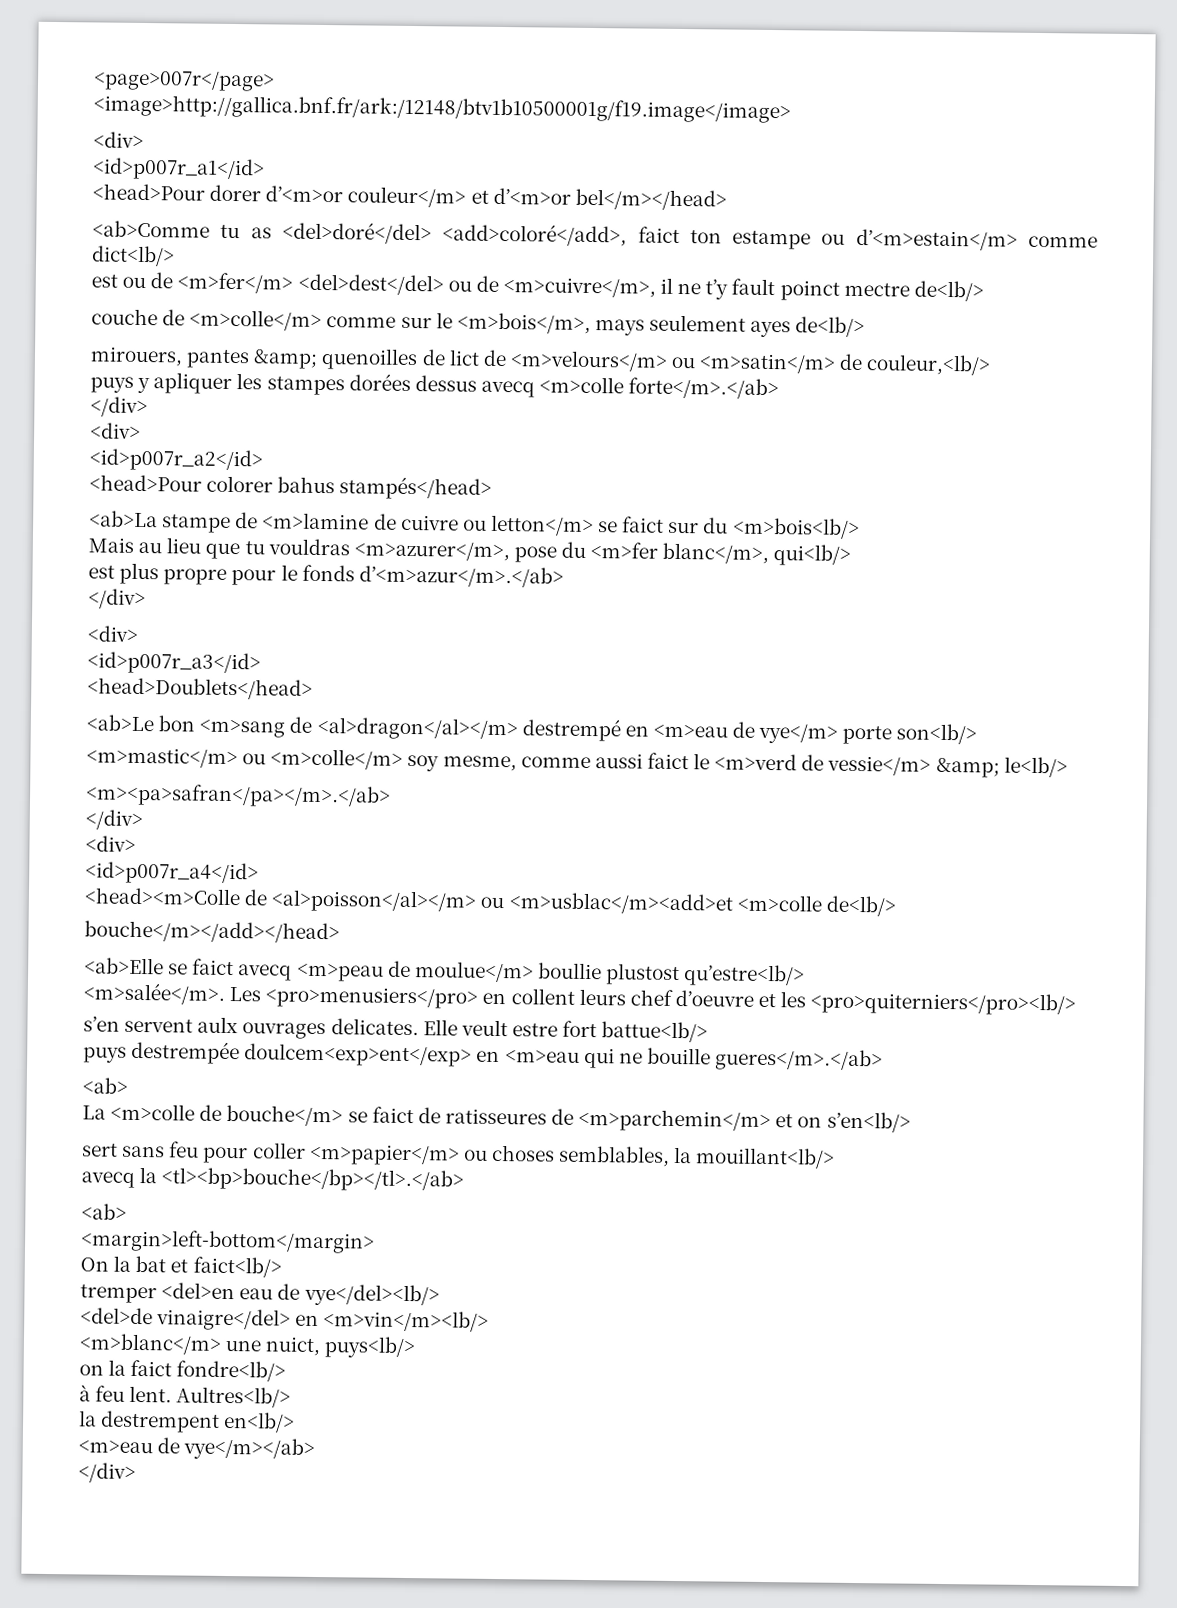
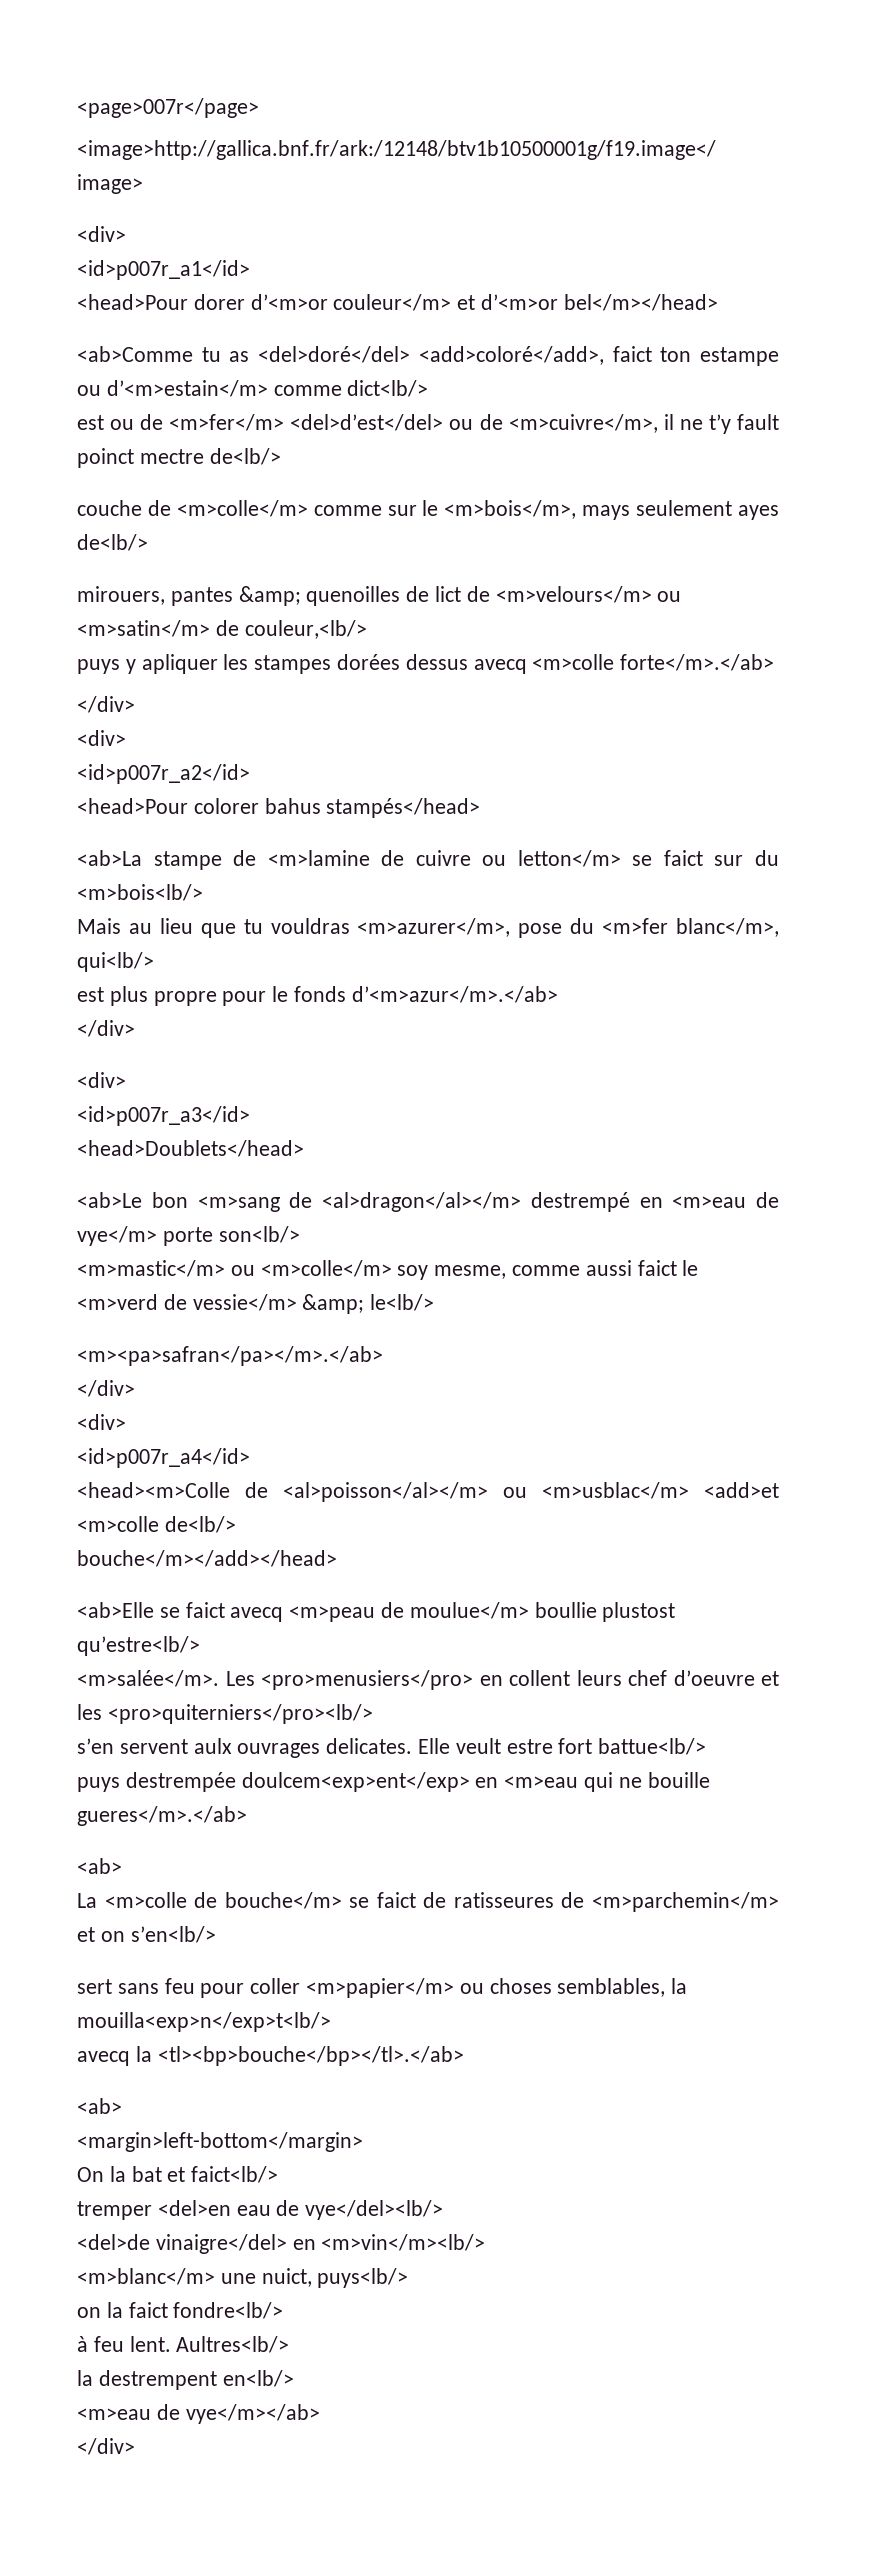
- est ou de <m>fer</m> <del>dest</del> ou de <m>cuivre</m>, il ne t’y fault poinct mectre de<lb/>
+ est ou de <m>fer</m> <del>d’est</del> ou de <m>cuivre</m>, il ne t’y fault poinct mectre de<lb/>
- <head><m>Colle de <al>poisson</al></m> ou <m>usblac</m><add>et <m>colle de<lb/>
+ <head><m>Colle de <al>poisson</al></m> ou <m>usblac</m> <add>et <m>colle de<lb/>
- sert sans feu pour coller <m>papier</m> ou choses semblables, la mouillant<lb/>
+ sert sans feu pour coller <m>papier</m> ou choses semblables, la mouilla<exp>n</exp>t<lb/>

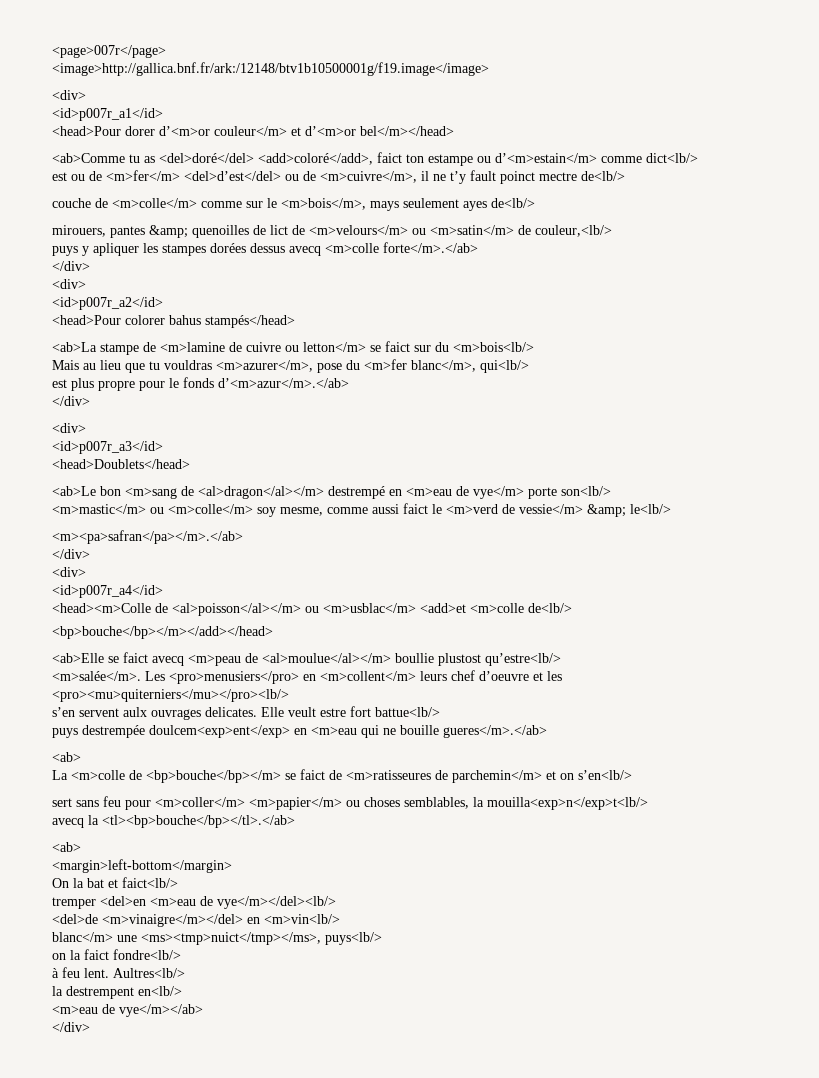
- bouche</m></add></head>
+ <bp>bouche</bp></m></add></head>
- <ab>Elle se faict avecq <m>peau de moulue</m> boullie plustost qu’estre<lb/>
+ <ab>Elle se faict avecq <m>peau de <al>moulue</al></m> boullie plustost qu’estre<lb/>
- Les <pro>menusiers</pro> en collent leurs chef d’oeuvre et les <pro>quiterniers</pro><lb/>
+ Les <pro>menusiers</pro> en <m>collent</m> leurs chef d’oeuvre et les <pro><mu>quiterniers</mu></pro><lb/>
- La <m>colle de bouche</m> se faict de ratisseures de <m>parchemin</m> et on s’en<lb/>
+ La <m>colle de <bp>bouche</bp></m> se faict de <m>ratisseures de parchemin</m> et on s’en<lb/>
- sert sans feu pour coller <m>papier</m> ou choses semblables, la mouilla<exp>n</exp>t<lb/>
+ sert sans feu pour <m>coller</m> <m>papier</m> ou choses semblables, la mouilla<exp>n</exp>t<lb/>
- tremper <del>en eau de vye</del><lb/>
- <del>de vinaigre</del> en <m>vin</m><lb/>
- <m>blanc</m> une nuict, puys<lb/>
+ tremper <del>en <m>eau de vye</m></del><lb/>
+ <del>de <m>vinaigre</m></del> en <m>vin<lb/>
+ blanc</m> une <ms><tmp>nuict</tmp></ms>, puys<lb/>

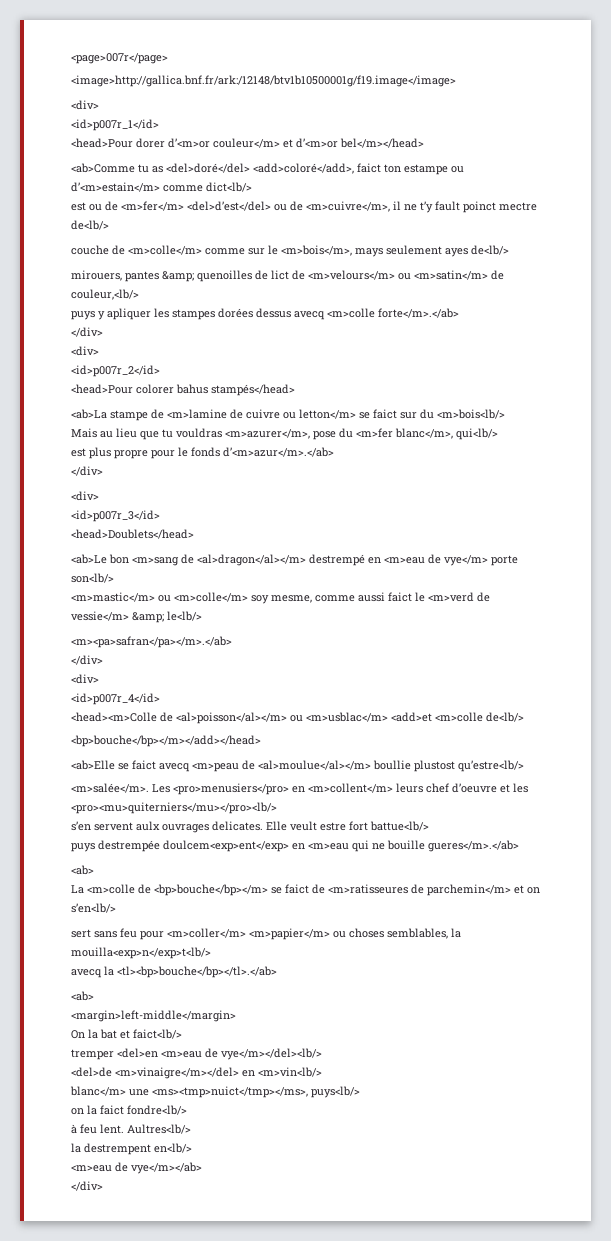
- <id>p007r_a1</id>
+ <id>p007r_1</id>
- <id>p007r_a2</id>
+ <id>p007r_2</id>
- <id>p007r_a3</id>
+ <id>p007r_3</id>
- <id>p007r_a4</id>
+ <id>p007r_4</id>
- <margin>left-bottom</margin>
+ <margin>left-middle</margin>

